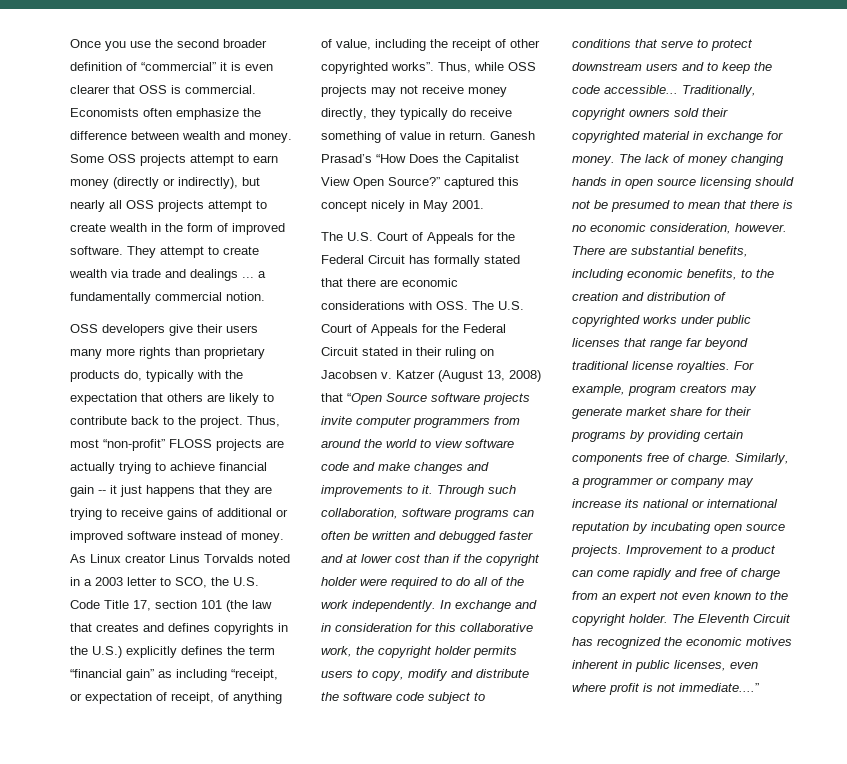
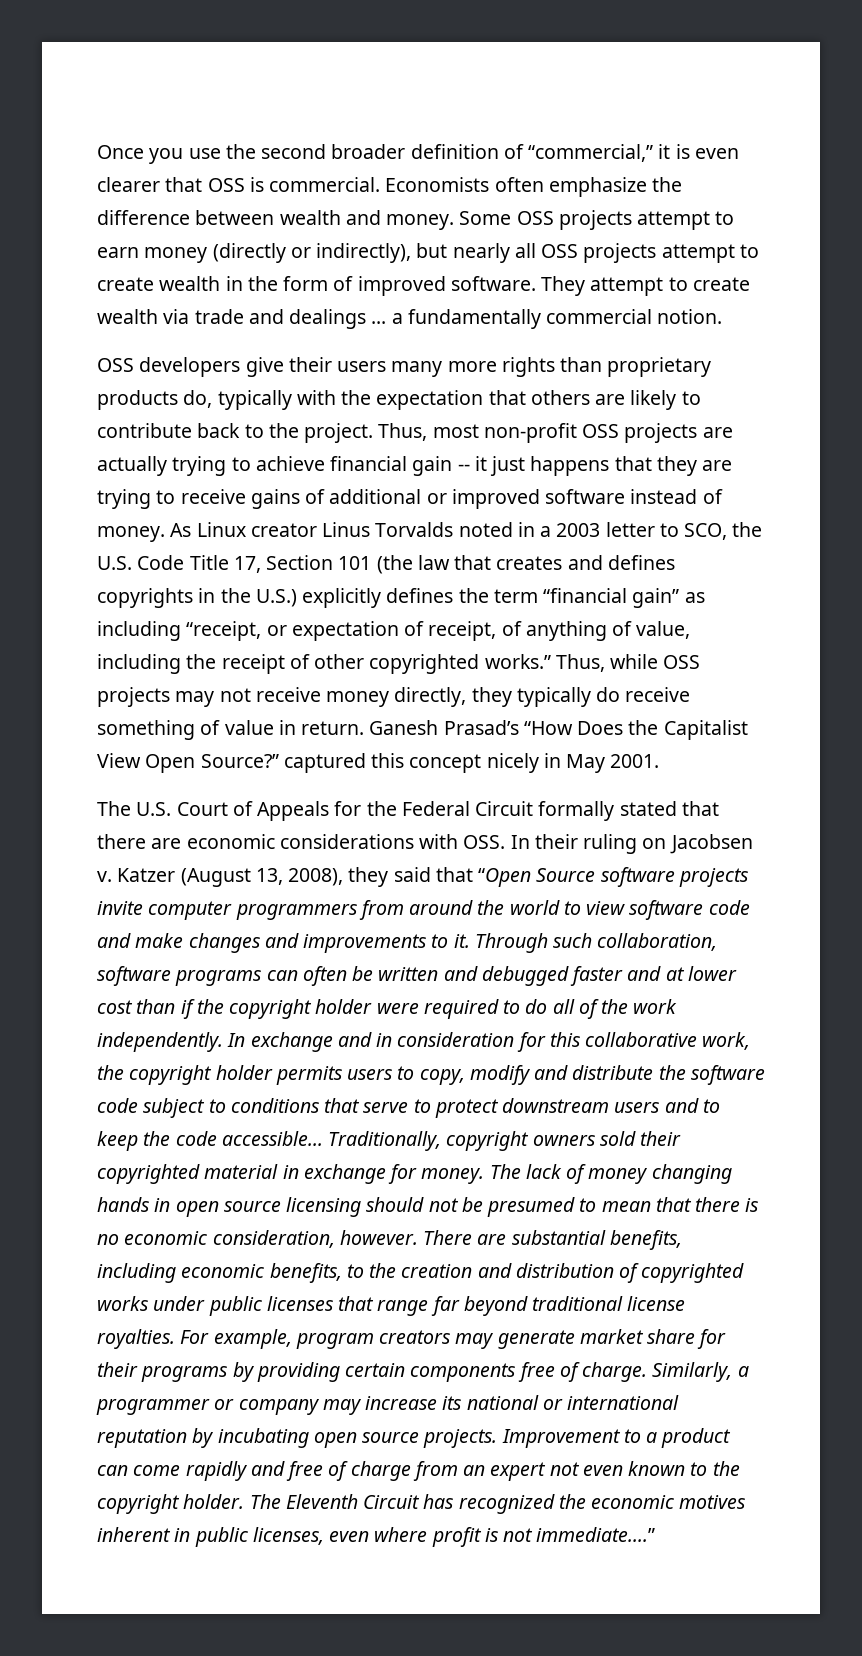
- Once you use the second broader definition of “commercial” it is even clearer that OSS is commercial.
+ Once you use the second broader definition of “commercial,” it is even clearer that OSS is commercial.
- Thus, most “non-profit” FLOSS projects are actually trying to achieve financial gain -- it just happens that they are trying to receive gains of additional or improved software instead of money.
+ Thus, most non-profit OSS projects are actually trying to achieve financial gain -- it just happens that they are trying to receive gains of additional or improved software instead of money.
- As Linux creator Linus Torvalds noted in a 2003 letter to SCO, the U.S. Code Title 17, section 101 (the law that creates and defines copyrights in the U.S.) explicitly defines the term “financial gain” as including “receipt, or expectation of receipt, of anything of value, including the receipt of other copyrighted works”.
+ As Linux creator Linus Torvalds noted in a 2003 letter to SCO, the U.S. Code Title 17, Section 101 (the law that creates and defines copyrights in the U.S.) explicitly defines the term “financial gain” as including “receipt, or expectation of receipt, of anything of value, including the receipt of other copyrighted works.”
- The U.S. Court of Appeals for the Federal Circuit has formally stated that there are economic considerations with OSS. The U.S. Court of Appeals for the Federal Circuit stated in their ruling on Jacobsen v.
+ The U.S. Court of Appeals for the Federal Circuit formally stated that there are economic considerations with OSS. In their ruling on Jacobsen v.
- Katzer (August 13, 2008) that “Open Source software projects invite computer programmers from around the world to view software code and make changes and improvements to it.
+ Katzer (August 13, 2008), they said that “Open Source software projects invite computer programmers from around the world to view software code and make changes and improvements to it.

